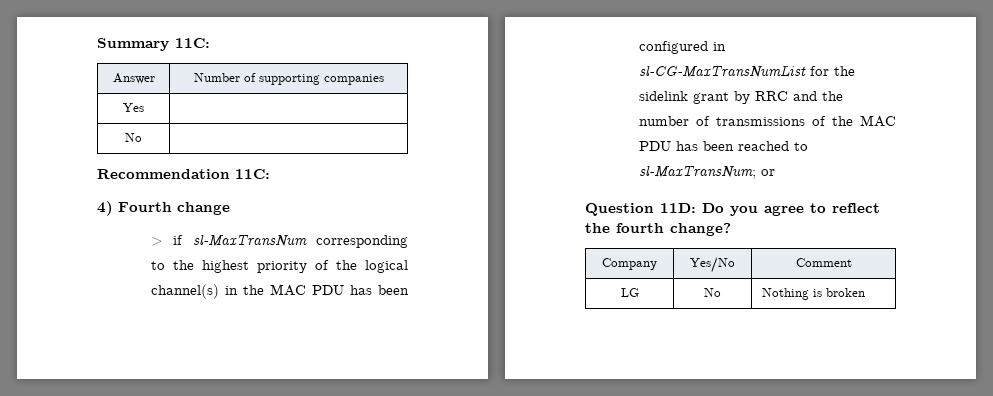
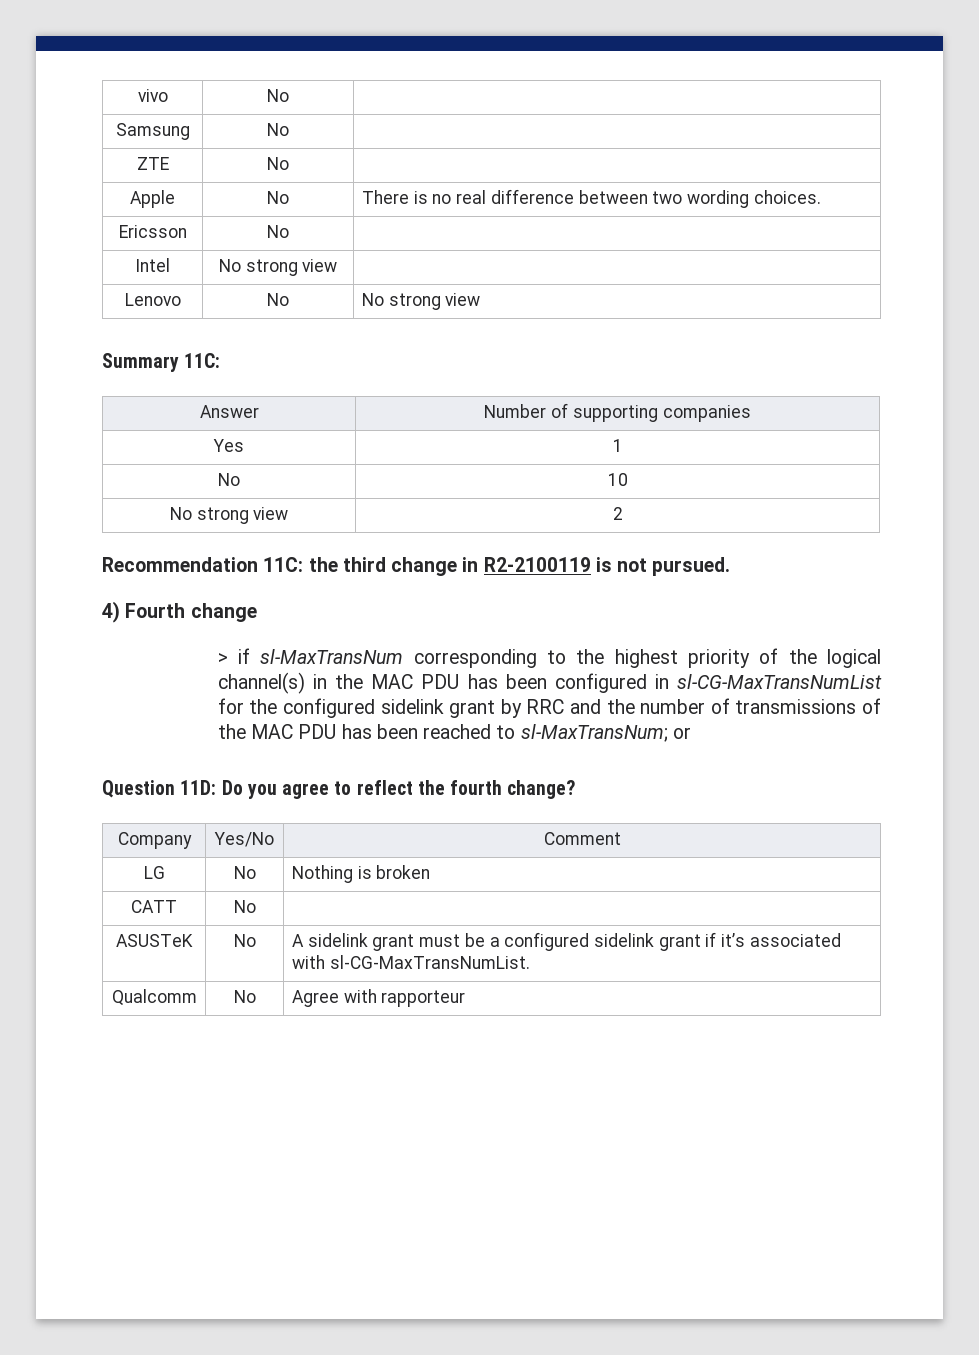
+ vivo | No |
+ Samsung | No |
+ ZTE | No |
+ Apple | No | There is no real difference between two wording choices.
+ Ericsson | No |
+ Intel | No strong view |
+ Lenovo | No | No strong view
- Yes |
- No |
- Recommendation 11C:
+ Yes | 1
+ No | 10
+ No strong view | 2
+ Recommendation 11C: the third change in R2-2100119 is not pursued.
- > if sl-MaxTransNum corresponding to the highest priority of the logical channel(s) in the MAC PDU has been configured in sl-CG-MaxTransNumList for the sidelink grant by RRC and the number of transmissions of the MAC PDU has been reached to sl-MaxTransNum; or
+ > if sl-MaxTransNum corresponding to the highest priority of the logical channel(s) in the MAC PDU has been configured in sl-CG-MaxTransNumList for the configured sidelink grant by RRC and the number of transmissions of the MAC PDU has been reached to sl-MaxTransNum; or
+ CATT | No |
+ ASUSTeK | No | A sidelink grant must be a configured sidelink grant if it’s associated with sl-CG-MaxTransNumList.
+ Qualcomm | No | Agree with rapporteur

